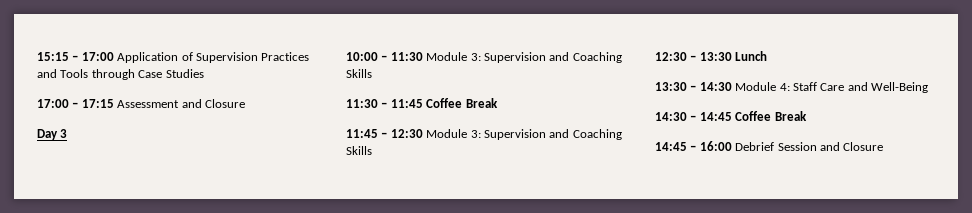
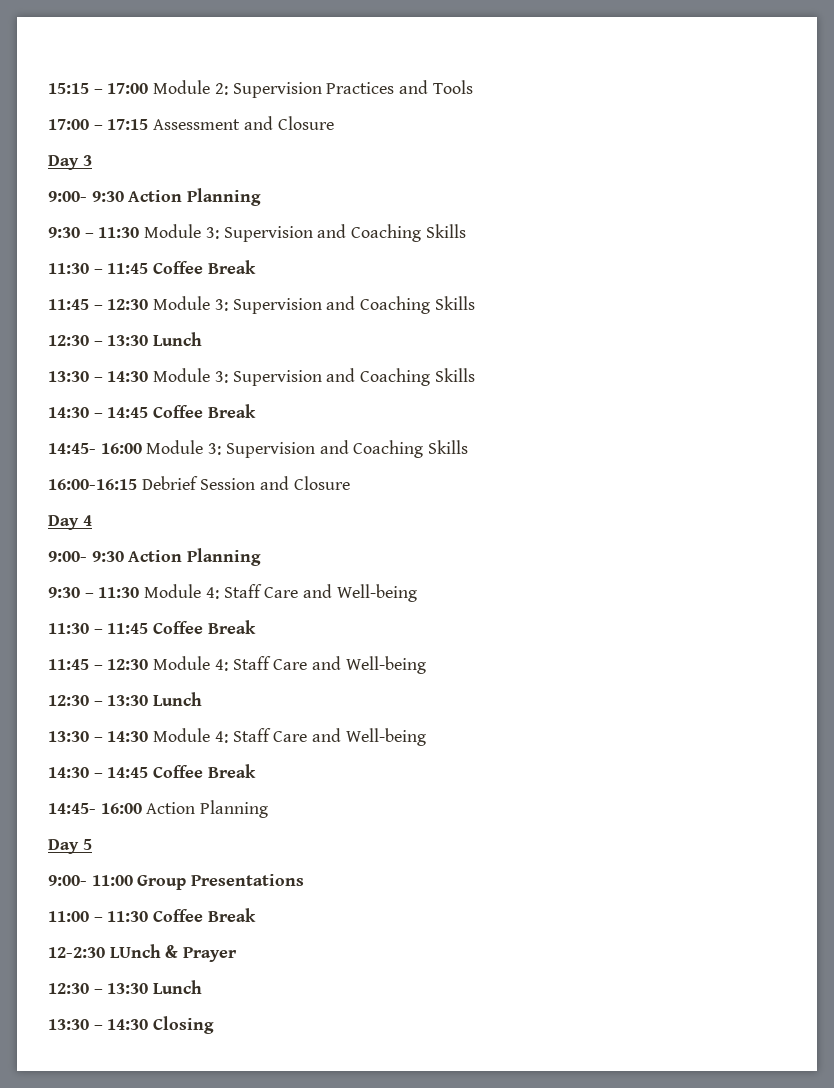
- 15:15 – 17:00 Application of Supervision Practices and Tools through Case Studies
+ 15:15 – 17:00 Module 2: Supervision Practices and Tools
  Day 3
- 10:00 – 11:30 Module 3: Supervision and Coaching Skills
+ 9:00- 9:30 Action Planning
+ 9:30 – 11:30 Module 3: Supervision and Coaching Skills
- 13:30 – 14:30 Module 4: Staff Care and Well-Being
+ 13:30 – 14:30 Module 3: Supervision and Coaching Skills
  14:30 – 14:45 Coffee Break
- 14:45 – 16:00 Debrief Session and Closure
+ 14:45- 16:00 Module 3: Supervision and Coaching Skills
+ 16:00-16:15 Debrief Session and Closure
+ Day 4
+ 9:00- 9:30 Action Planning
+ 9:30 – 11:30 Module 4: Staff Care and Well-being
+ 11:30 – 11:45 Coffee Break
+ 11:45 – 12:30 Module 4: Staff Care and Well-being
+ 12:30 – 13:30 Lunch
+ 13:30 – 14:30 Module 4: Staff Care and Well-being
+ 14:30 – 14:45 Coffee Break
+ 14:45- 16:00 Action Planning
+ Day 5
+ 9:00- 11:00 Group Presentations
+ 11:00 – 11:30 Coffee Break
+ 12-2:30 LUnch & Prayer
+ 12:30 – 13:30 Lunch
+ 13:30 – 14:30 Closing

